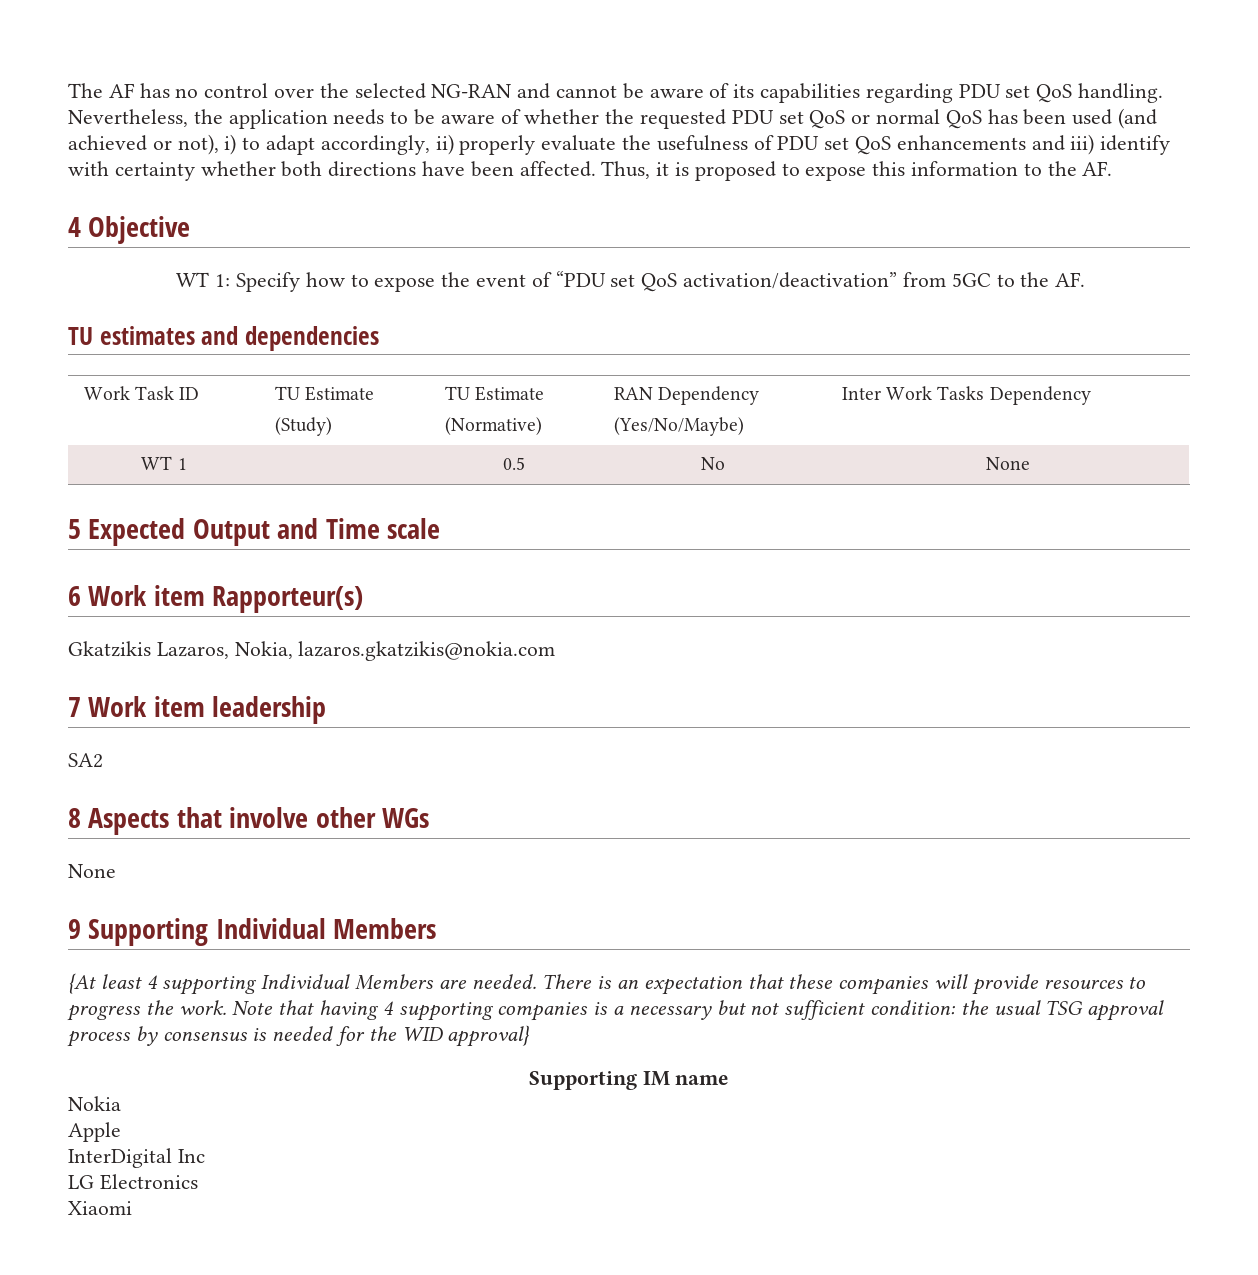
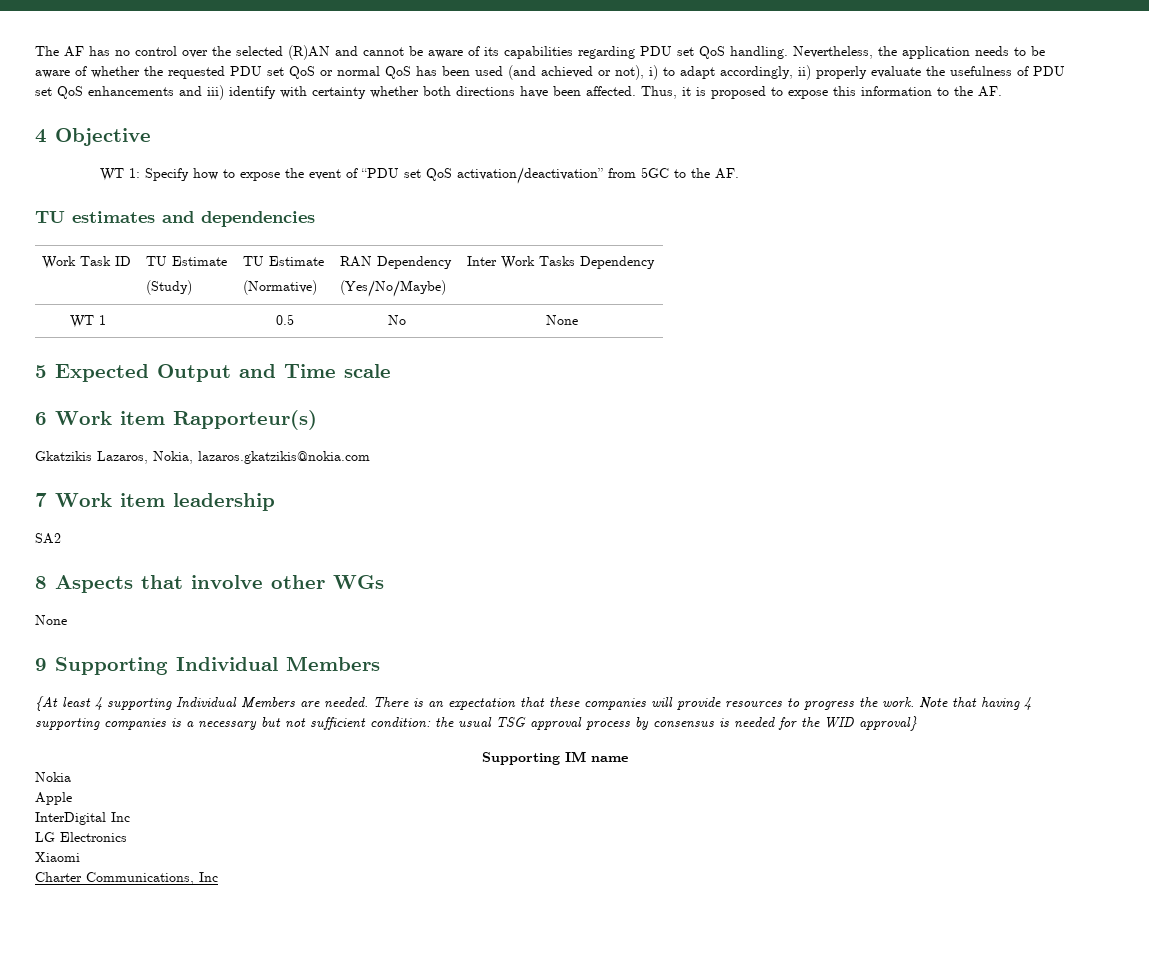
- The AF has no control over the selected NG-RAN and cannot be aware of its capabilities regarding PDU set QoS handling.
+ The AF has no control over the selected (R)AN and cannot be aware of its capabilities regarding PDU set QoS handling.
+ Charter Communications, Inc

